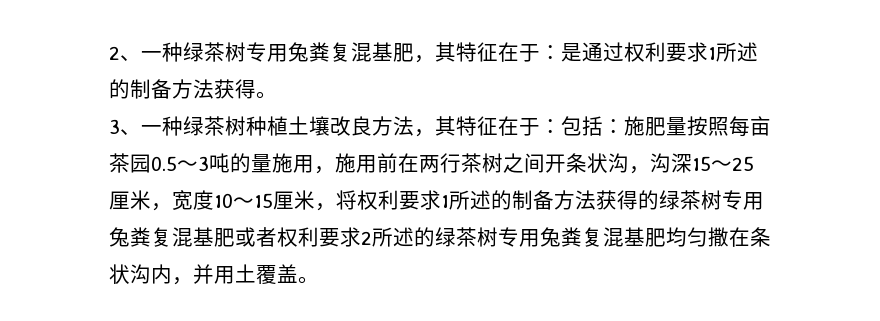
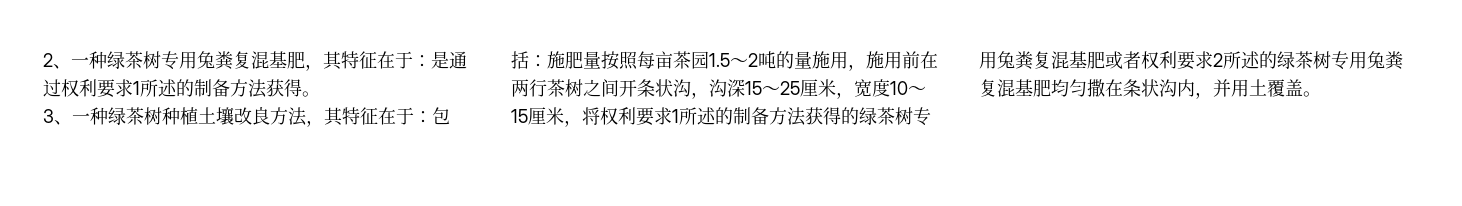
- 施肥量按照每亩茶园0.5～3吨的量施用，施用前在两行茶树之间开条状沟，沟深15～25厘米，宽度10～15厘米，将权利要求1所述的制备方法获得的绿茶树专用兔粪复混基肥或者权利要求2所述的绿茶树专用兔粪复混基肥均匀撒在条状沟内，并用土覆盖。
+ 施肥量按照每亩茶园1.5～2吨的量施用，施用前在两行茶树之间开条状沟，沟深15～25厘米，宽度10～15厘米，将权利要求1所述的制备方法获得的绿茶树专用兔粪复混基肥或者权利要求2所述的绿茶树专用兔粪复混基肥均匀撒在条状沟内，并用土覆盖。

